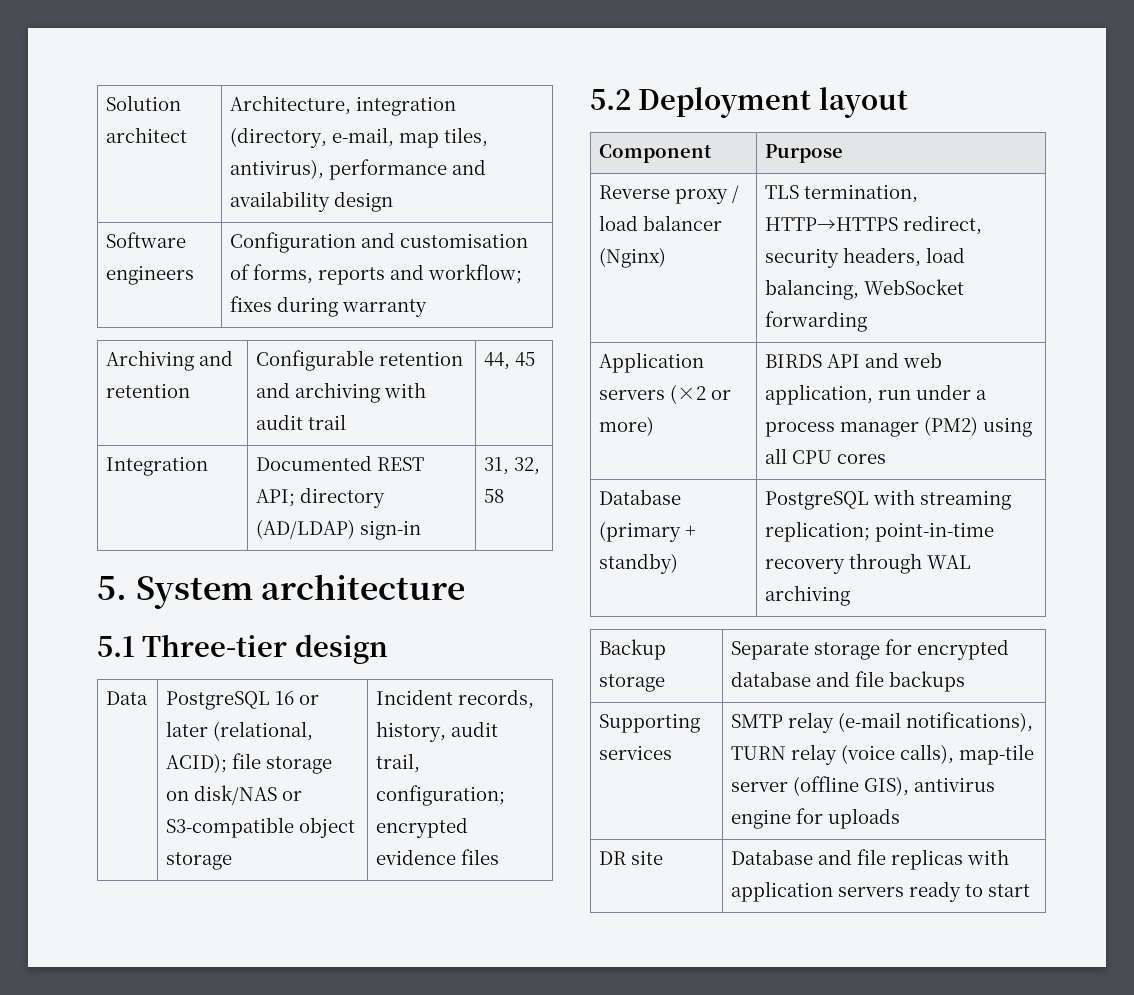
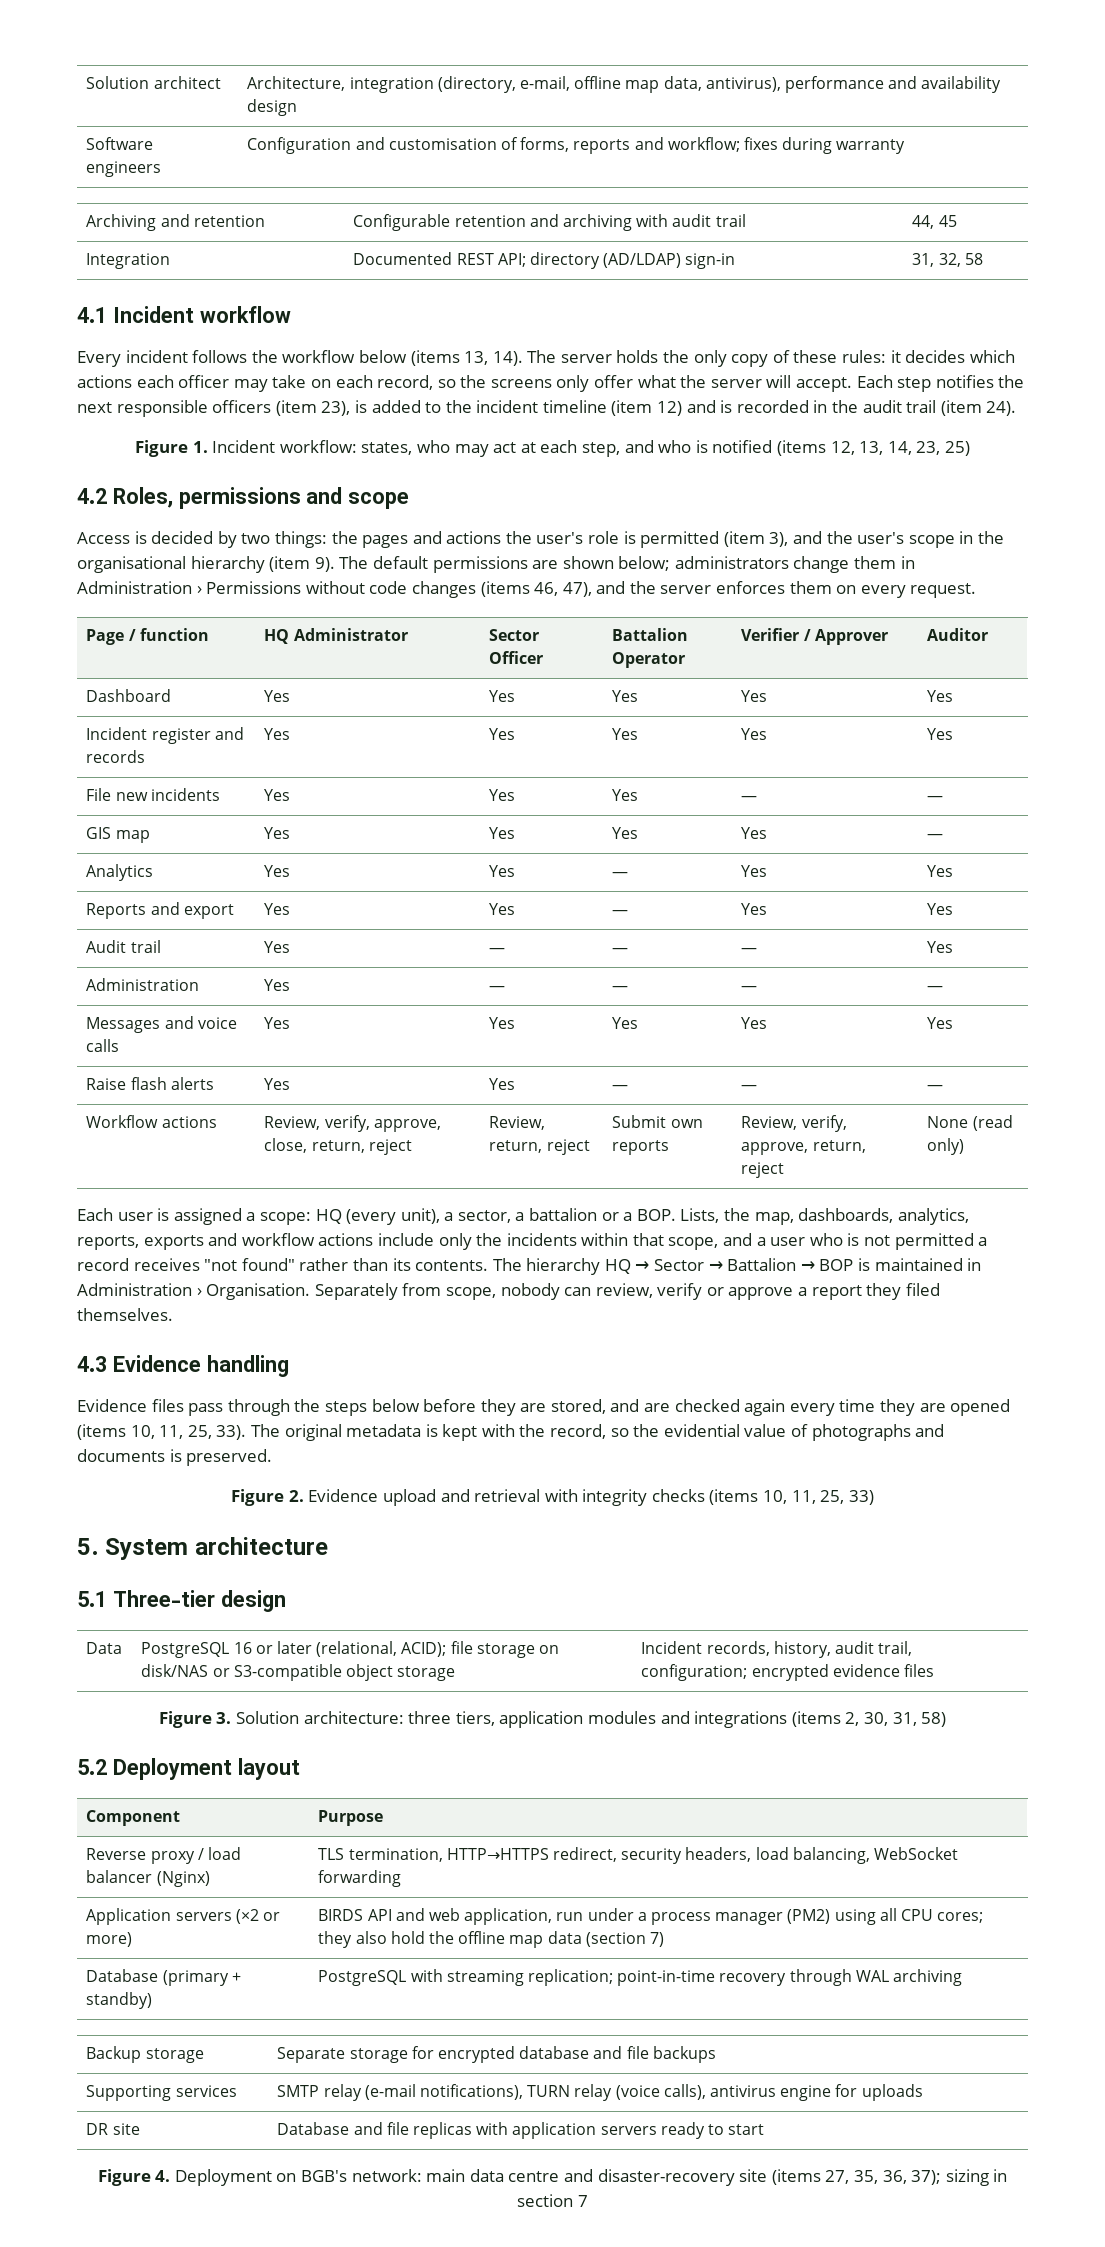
- Solution architect | Architecture, integration (directory, e-mail, map tiles, antivirus), performance and availability design
+ Solution architect | Architecture, integration (directory, e-mail, offline map data, antivirus), performance and availability design
+ 4.1 Incident workflow
+ Every incident follows the workflow below (items 13, 14). The server holds the only copy of these rules: it decides which actions each officer may take on each record, so the screens only offer what the server will accept. Each step notifies the next responsible officers (item 23), is added to the incident timeline (item 12) and is recorded in the audit trail (item 24).
+ Figure 1. Incident workflow: states, who may act at each step, and who is notified (items 12, 13, 14, 23, 25)
+ 4.2 Roles, permissions and scope
+ Access is decided by two things: the pages and actions the user's role is permitted (item 3), and the user's scope in the organisational hierarchy (item 9). The default permissions are shown below; administrators change them in Administration › Permissions without code changes (items 46, 47), and the server enforces them on every request.
+ Page / function | HQ Administrator | Sector Officer | Battalion Operator | Verifier / Approver | Auditor
+ Dashboard | Yes | Yes | Yes | Yes | Yes
+ Incident register and records | Yes | Yes | Yes | Yes | Yes
+ File new incidents | Yes | Yes | Yes | — | —
+ GIS map | Yes | Yes | Yes | Yes | —
+ Analytics | Yes | Yes | — | Yes | Yes
+ Reports and export | Yes | Yes | — | Yes | Yes
+ Audit trail | Yes | — | — | — | Yes
+ Administration | Yes | — | — | — | —
+ Messages and voice calls | Yes | Yes | Yes | Yes | Yes
+ Raise flash alerts | Yes | Yes | — | — | —
+ Workflow actions | Review, verify, approve, close, return, reject | Review, return, reject | Submit own reports | Review, verify, approve, return, reject | None (read only)
+ Each user is assigned a scope: HQ (every unit), a sector, a battalion or a BOP. Lists, the map, dashboards, analytics, reports, exports and workflow actions include only the incidents within that scope, and a user who is not permitted a record receives "not found" rather than its contents. The hierarchy HQ → Sector → Battalion → BOP is maintained in Administration › Organisation. Separately from scope, nobody can review, verify or approve a report they filed themselves.
+ 4.3 Evidence handling
+ Evidence files pass through the steps below before they are stored, and are checked again every time they are opened (items 10, 11, 25, 33). The original metadata is kept with the record, so the evidential value of photographs and documents is preserved.
+ Figure 2. Evidence upload and retrieval with integrity checks (items 10, 11, 25, 33)
+ Figure 3. Solution architecture: three tiers, application modules and integrations (items 2, 30, 31, 58)
- Application servers (×2 or more) | BIRDS API and web application, run under a process manager (PM2) using all CPU cores
+ Application servers (×2 or more) | BIRDS API and web application, run under a process manager (PM2) using all CPU cores; they also hold the offline map data (section 7)
- Supporting services | SMTP relay (e-mail notifications), TURN relay (voice calls), map-tile server (offline GIS), antivirus engine for uploads
+ Supporting services | SMTP relay (e-mail notifications), TURN relay (voice calls), antivirus engine for uploads
+ Figure 4. Deployment on BGB's network: main data centre and disaster-recovery site (items 27, 35, 36, 37); sizing in section 7

